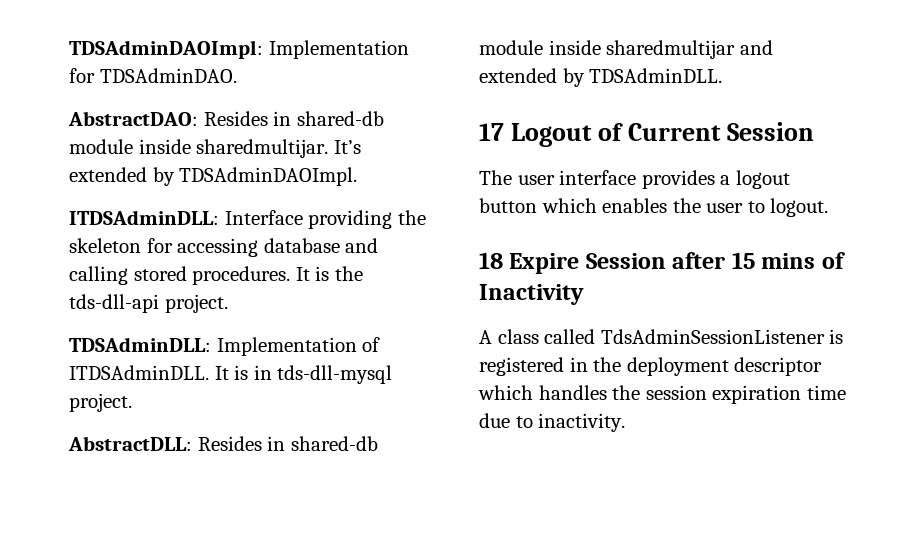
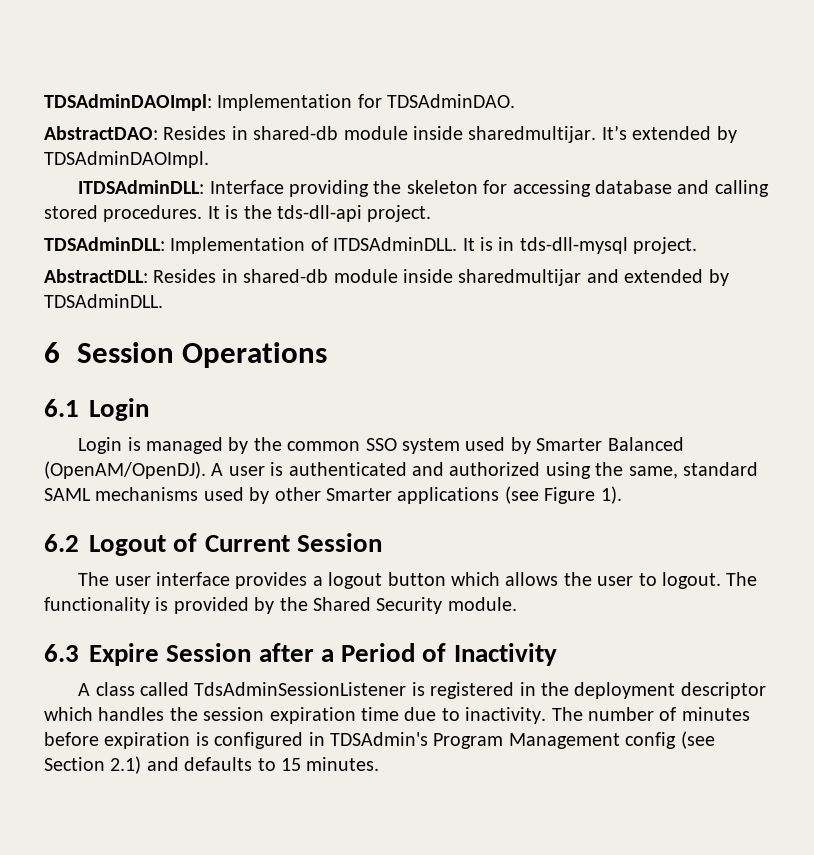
- 17 Logout of Current Session
+ 6 Session Operations
+ 6.1 Login
+ Login is managed by the common SSO system used by Smarter Balanced (OpenAM/OpenDJ). A user is authenticated and authorized using the same, standard SAML mechanisms used by other Smarter applications (see Figure 1).
+ 6.2 Logout of Current Session
- The user interface provides a logout button which enables the user to logout.
- 18 Expire Session after 15 mins of Inactivity
+ The user interface provides a logout button which allows the user to logout. The functionality is provided by the Shared Security module.
+ 6.3 Expire Session after a Period of Inactivity
+ The number of minutes before expiration is configured in TDSAdmin's Program Management config (see Section 2.1) and defaults to 15 minutes.

